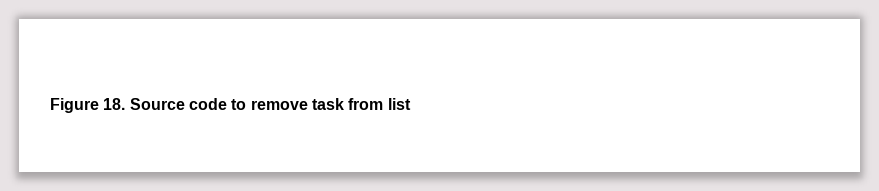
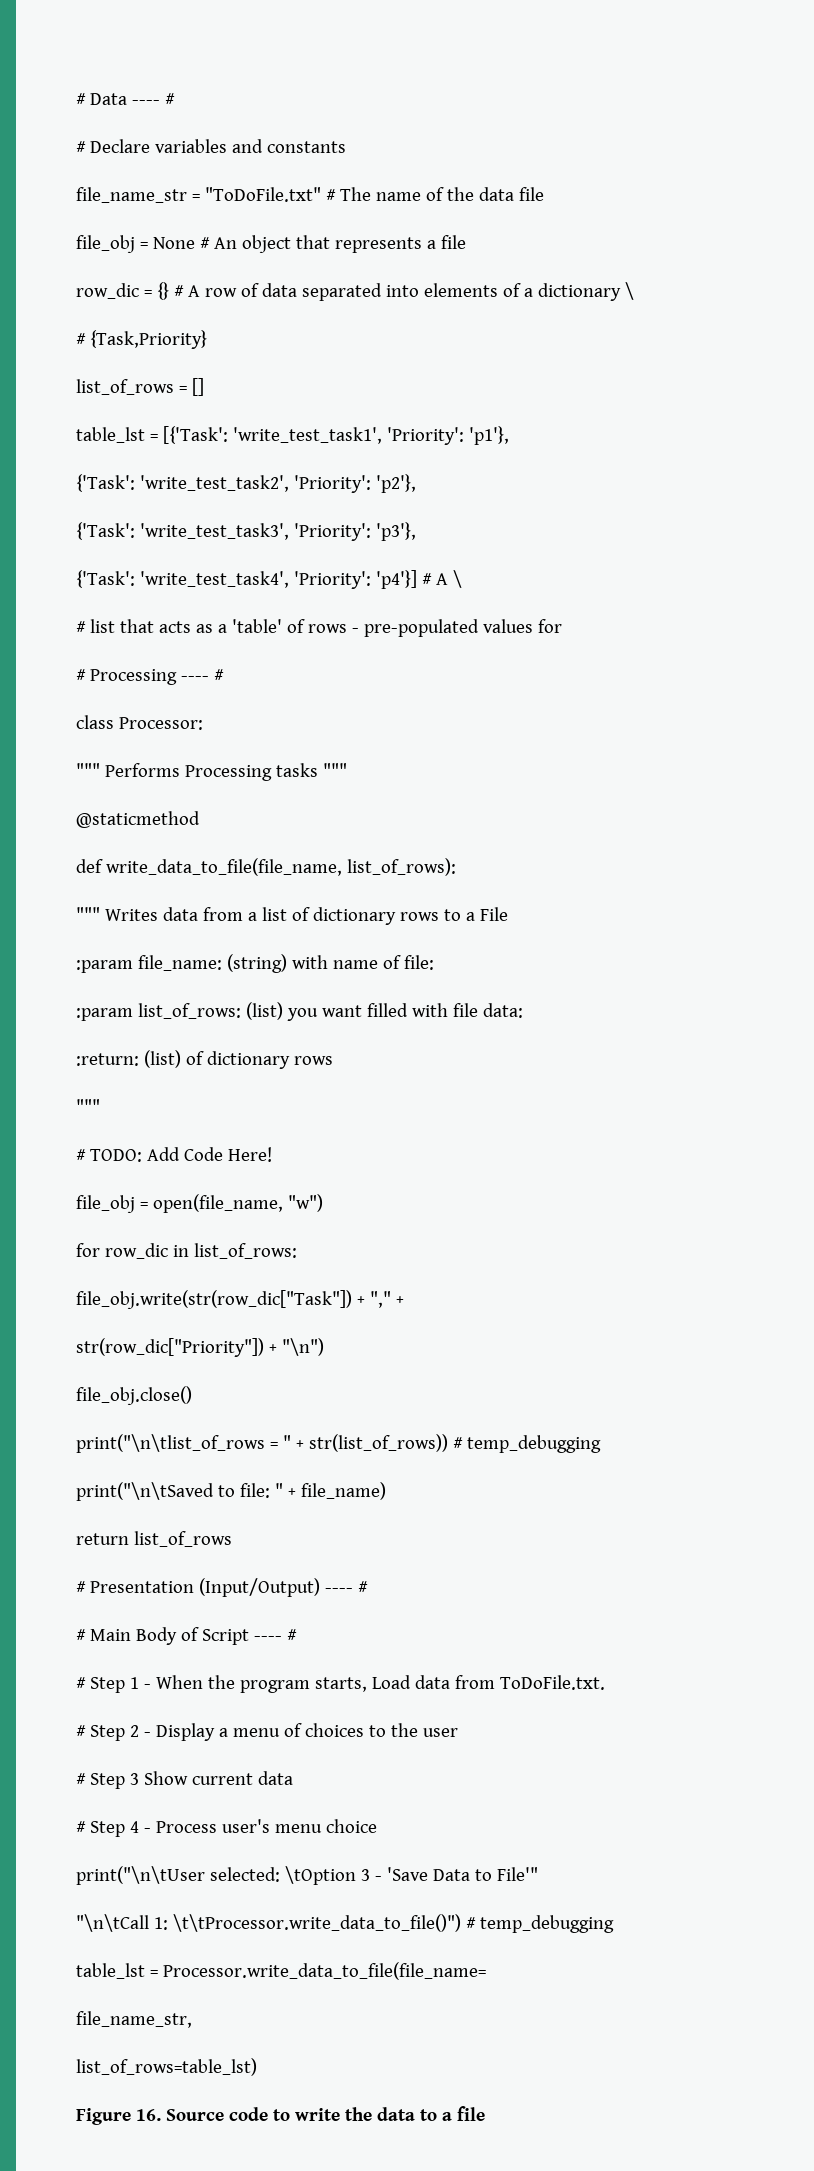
- Figure 18. Source code to remove task from list
+ # Data ---- #
+ # Declare variables and constants
+ file_name_str = "ToDoFile.txt" # The name of the data file
+ file_obj = None # An object that represents a file
+ row_dic = {} # A row of data separated into elements of a dictionary \
+ # {Task,Priority}
+ list_of_rows = []
+ table_lst = [{'Task': 'write_test_task1', 'Priority': 'p1'},
+ {'Task': 'write_test_task2', 'Priority': 'p2'},
+ {'Task': 'write_test_task3', 'Priority': 'p3'},
+ {'Task': 'write_test_task4', 'Priority': 'p4'}] # A \
+ # list that acts as a 'table' of rows - pre-populated values for
+ # Processing ---- #
+ class Processor:
+ """ Performs Processing tasks """
+ @staticmethod
+ def write_data_to_file(file_name, list_of_rows):
+ """ Writes data from a list of dictionary rows to a File
+ :param file_name: (string) with name of file:
+ :param list_of_rows: (list) you want filled with file data:
+ :return: (list) of dictionary rows
+ """
+ # TODO: Add Code Here!
+ file_obj = open(file_name, "w")
+ for row_dic in list_of_rows:
+ file_obj.write(str(row_dic["Task"]) + "," +
+ str(row_dic["Priority"]) + "\n")
+ file_obj.close()
+ print("\n\tlist_of_rows = " + str(list_of_rows)) # temp_debugging
+ print("\n\tSaved to file: " + file_name)
+ return list_of_rows
+ # Presentation (Input/Output) ---- #
+ # Main Body of Script ---- #
+ # Step 1 - When the program starts, Load data from ToDoFile.txt.
+ # Step 2 - Display a menu of choices to the user
+ # Step 3 Show current data
+ # Step 4 - Process user's menu choice
+ print("\n\tUser selected: \tOption 3 - 'Save Data to File'"
+ "\n\tCall 1: \t\tProcessor.write_data_to_file()") # temp_debugging
+ table_lst = Processor.write_data_to_file(file_name=
+ file_name_str,
+ list_of_rows=table_lst)
+ Figure 16. Source code to write the data to a file

